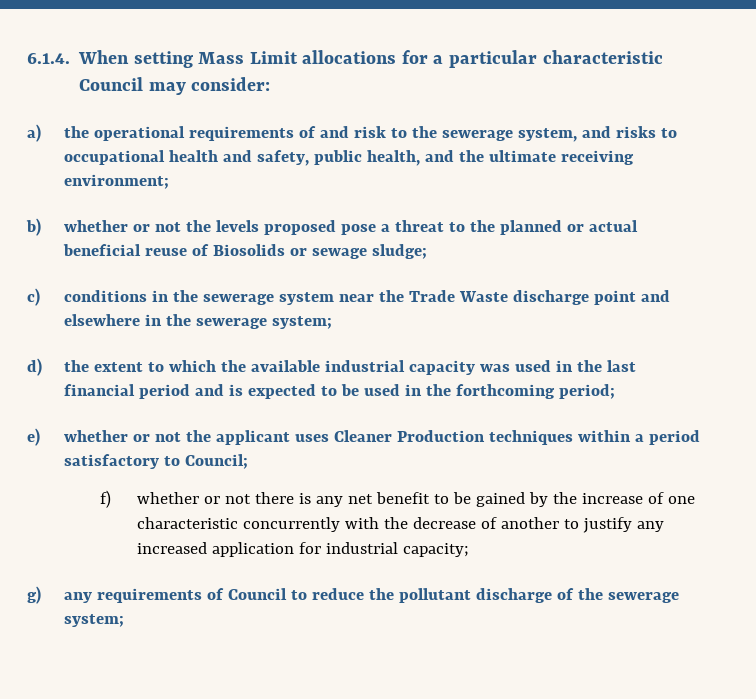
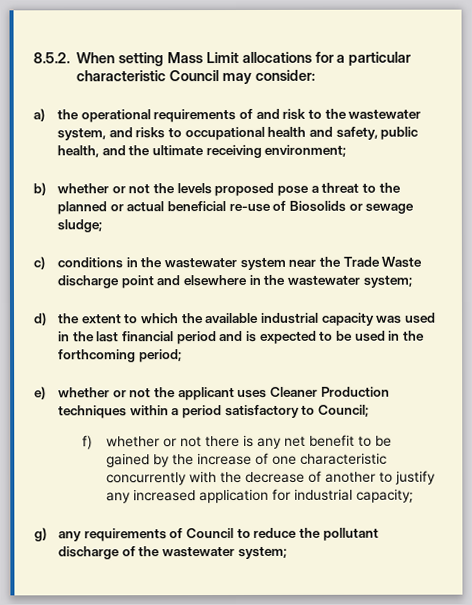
- 6.1.4. When setting Mass Limit allocations for a particular characteristic Council may consider:
+ 8.5.2. When setting Mass Limit allocations for a particular characteristic Council may consider:
- a) the operational requirements of and risk to the sewerage system, and risks to occupational health and safety, public health, and the ultimate receiving environment;
+ a) the operational requirements of and risk to the wastewater system, and risks to occupational health and safety, public health, and the ultimate receiving environment;
- b) whether or not the levels proposed pose a threat to the planned or actual beneficial reuse of Biosolids or sewage sludge;
+ b) whether or not the levels proposed pose a threat to the planned or actual beneficial re-use of Biosolids or sewage sludge;
- c) conditions in the sewerage system near the Trade Waste discharge point and elsewhere in the sewerage system;
+ c) conditions in the wastewater system near the Trade Waste discharge point and elsewhere in the wastewater system;
- g) any requirements of Council to reduce the pollutant discharge of the sewerage system;
+ g) any requirements of Council to reduce the pollutant discharge of the wastewater system;

